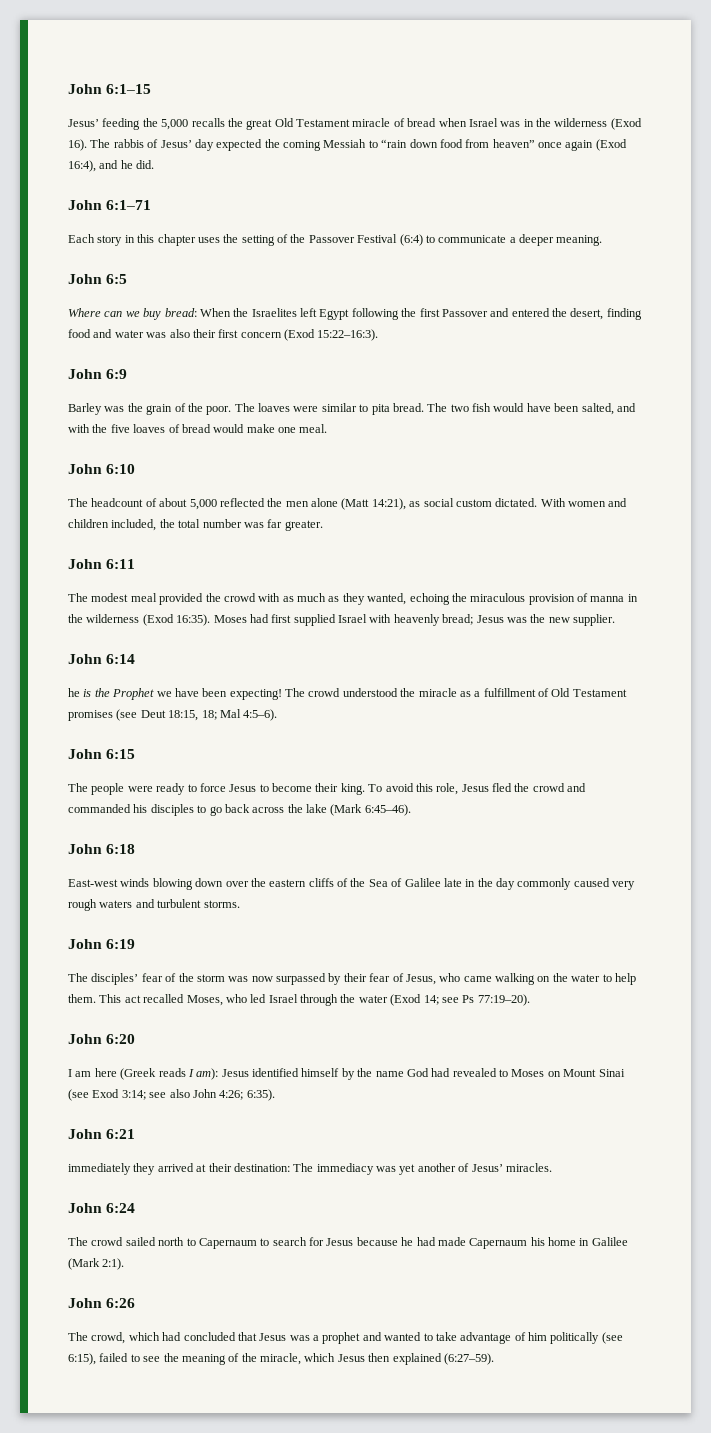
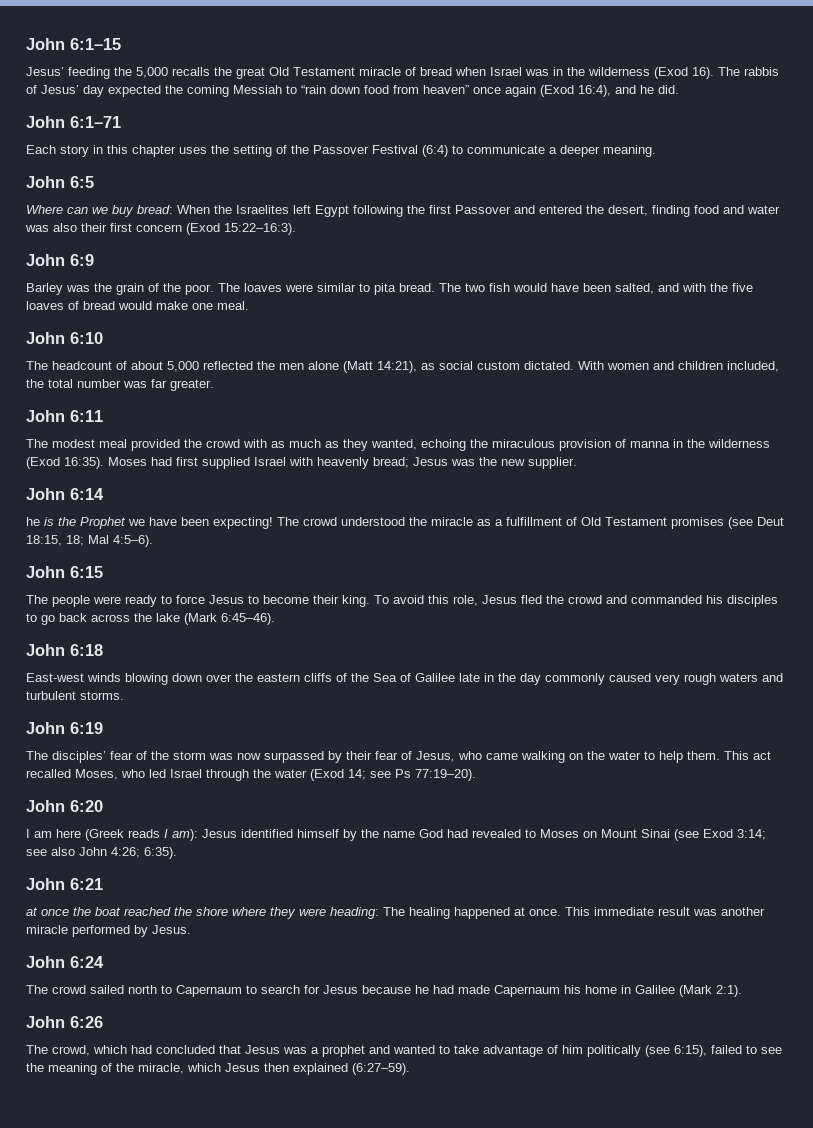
- immediately they arrived at their destination: The immediacy was yet another of Jesus’ miracles.
+ at once the boat reached the shore where they were heading: The healing happened at once. This immediate result was another miracle performed by Jesus.

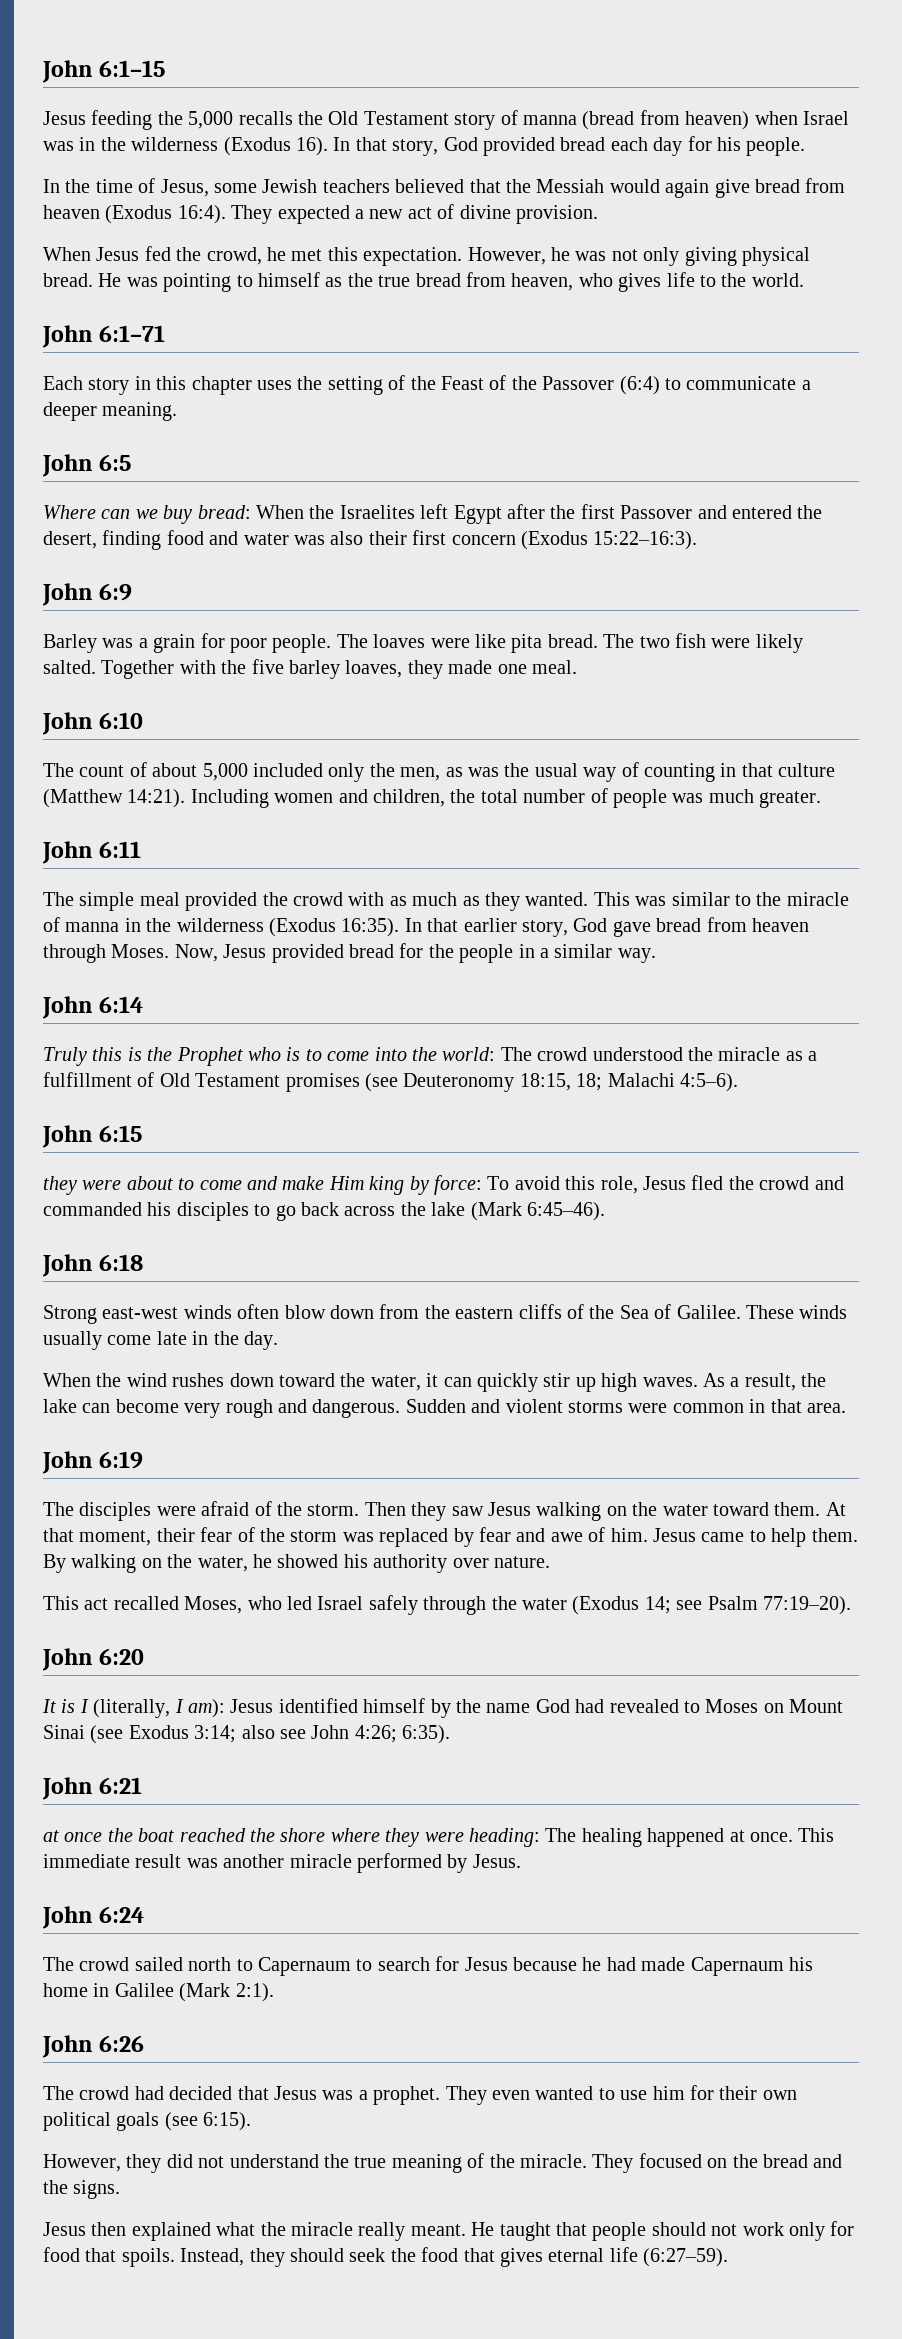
- Jesus’ feeding the 5,000 recalls the great Old Testament miracle of bread when Israel was in the wilderness (Exod 16). The rabbis of Jesus’ day expected the coming Messiah to “rain down food from heaven” once again (Exod 16:4), and he did.
+ Jesus feeding the 5,000 recalls the Old Testament story of manna (bread from heaven) when Israel was in the wilderness (Exodus 16). In that story, God provided bread each day for his people.
+ In the time of Jesus, some Jewish teachers believed that the Messiah would again give bread from heaven (Exodus 16:4). They expected a new act of divine provision.
+ When Jesus fed the crowd, he met this expectation. However, he was not only giving physical bread. He was pointing to himself as the true bread from heaven, who gives life to the world.
- Each story in this chapter uses the setting of the Passover Festival (6:4) to communicate a deeper meaning.
+ Each story in this chapter uses the setting of the Feast of the Passover (6:4) to communicate a deeper meaning.
- Where can we buy bread: When the Israelites left Egypt following the first Passover and entered the desert, finding food and water was also their first concern (Exod 15:22–16:3).
+ Where can we buy bread: When the Israelites left Egypt after the first Passover and entered the desert, finding food and water was also their first concern (Exodus 15:22–16:3).
- Barley was the grain of the poor.
+ Barley was a grain for poor people.
- The loaves were similar to pita bread.
+ The loaves were like pita bread.
- The two fish would have been salted, and with the five loaves of bread would make one meal.
+ The two fish were likely salted. Together with the five barley loaves, they made one meal.
- The headcount of about 5,000 reflected the men alone (Matt 14:21), as social custom dictated. With women and children included, the total number was far greater.
+ The count of about 5,000 included only the men, as was the usual way of counting in that culture (Matthew 14:21). Including women and children, the total number of people was much greater.
- The modest meal provided the crowd with as much as they wanted, echoing the miraculous provision of manna in the wilderness (Exod 16:35). Moses had first supplied Israel with heavenly bread; Jesus was the new supplier.
+ The simple meal provided the crowd with as much as they wanted. This was similar to the miracle of manna in the wilderness (Exodus 16:35). In that earlier story, God gave bread from heaven through Moses. Now, Jesus provided bread for the people in a similar way.
- he is the Prophet we have been expecting! The crowd understood the miracle as a fulfillment of Old Testament promises (see Deut 18:15, 18; Mal 4:5–6).
+ Truly this is the Prophet who is to come into the world: The crowd understood the miracle as a fulfillment of Old Testament promises (see Deuteronomy 18:15, 18; Malachi 4:5–6).
- The people were ready to force Jesus to become their king. To avoid this role, Jesus fled the crowd and commanded his disciples to go back across the lake (Mark 6:45–46).
+ they were about to come and make Him king by force: To avoid this role, Jesus fled the crowd and commanded his disciples to go back across the lake (Mark 6:45–46).
- East-west winds blowing down over the eastern cliffs of the Sea of Galilee late in the day commonly caused very rough waters and turbulent storms.
+ Strong east-west winds often blow down from the eastern cliffs of the Sea of Galilee. These winds usually come late in the day.
+ When the wind rushes down toward the water, it can quickly stir up high waves. As a result, the lake can become very rough and dangerous. Sudden and violent storms were common in that area.
  John 6:19
- The disciples’ fear of the storm was now surpassed by their fear of Jesus, who came walking on the water to help them. This act recalled Moses, who led Israel through the water (Exod 14; see Ps 77:19–20).
+ The disciples were afraid of the storm. Then they saw Jesus walking on the water toward them. At that moment, their fear of the storm was replaced by fear and awe of him. Jesus came to help them. By walking on the water, he showed his authority over nature.
+ This act recalled Moses, who led Israel safely through the water (Exodus 14; see Psalm 77:19–20).
- I am here (Greek reads I am): Jesus identified himself by the name God had revealed to Moses on Mount Sinai (see Exod 3:14; see also John 4:26; 6:35).
+ It is I (literally, I am): Jesus identified himself by the name God had revealed to Moses on Mount Sinai (see Exodus 3:14; also see John 4:26; 6:35).
- The crowd, which had concluded that Jesus was a prophet and wanted to take advantage of him politically (see 6:15), failed to see the meaning of the miracle, which Jesus then explained (6:27–59).
+ The crowd had decided that Jesus was a prophet. They even wanted to use him for their own political goals (see 6:15).
+ However, they did not understand the true meaning of the miracle. They focused on the bread and the signs.
+ Jesus then explained what the miracle really meant. He taught that people should not work only for food that spoils. Instead, they should seek the food that gives eternal life (6:27–59).

